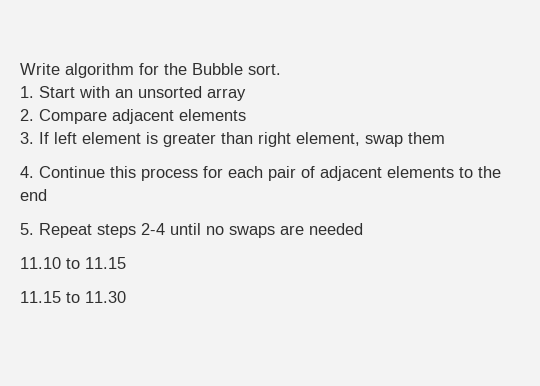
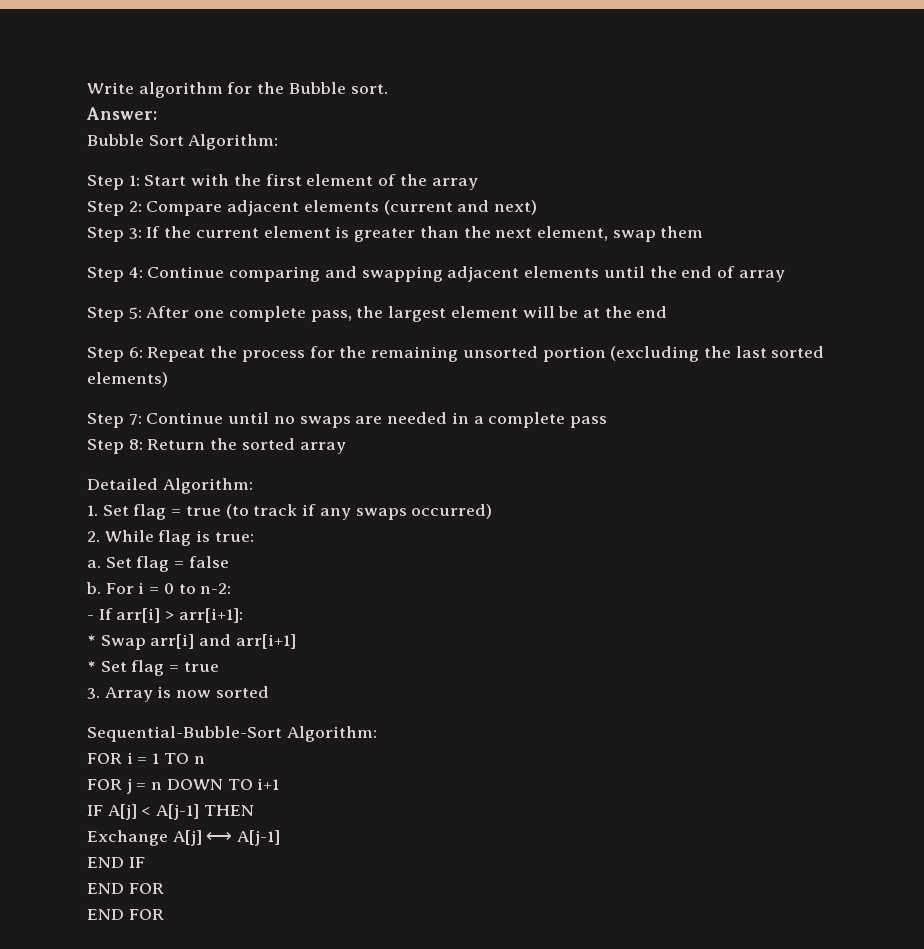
- 1. Start with an unsorted array
- 2. Compare adjacent elements
- 3. If left element is greater than right element, swap them
+ Answer:
+ Bubble Sort Algorithm:
+ Step 1: Start with the first element of the array
+ Step 2: Compare adjacent elements (current and next)
+ Step 3: If the current element is greater than the next element, swap them
- 4. Continue this process for each pair of adjacent elements to the end
- 5. Repeat steps 2-4 until no swaps are needed
- 11.10 to 11.15
- 11.15 to 11.30
+ Step 4: Continue comparing and swapping adjacent elements until the end of array
+ Step 5: After one complete pass, the largest element will be at the end
+ Step 6: Repeat the process for the remaining unsorted portion (excluding the last sorted elements)
+ Step 7: Continue until no swaps are needed in a complete pass
+ Step 8: Return the sorted array
+ Detailed Algorithm:
+ 1. Set flag = true (to track if any swaps occurred)
+ 2. While flag is true:
+ a. Set flag = false
+ b. For i = 0 to n-2:
+ - If arr[i] > arr[i+1]:
+ * Swap arr[i] and arr[i+1]
+ * Set flag = true
+ 3. Array is now sorted
+ Sequential-Bubble-Sort Algorithm:
+ FOR i = 1 TO n
+ FOR j = n DOWN TO i+1
+ IF A[j] < A[j-1] THEN
+ Exchange A[j] ⟷ A[j-1]
+ END IF
+ END FOR
+ END FOR

